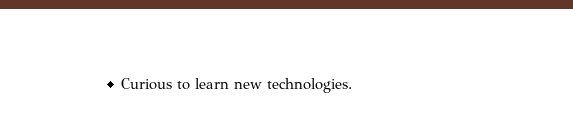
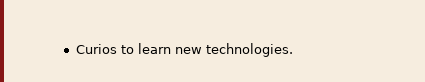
- Curious to learn new technologies.
+ Curios to learn new technologies.

